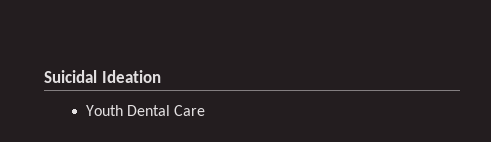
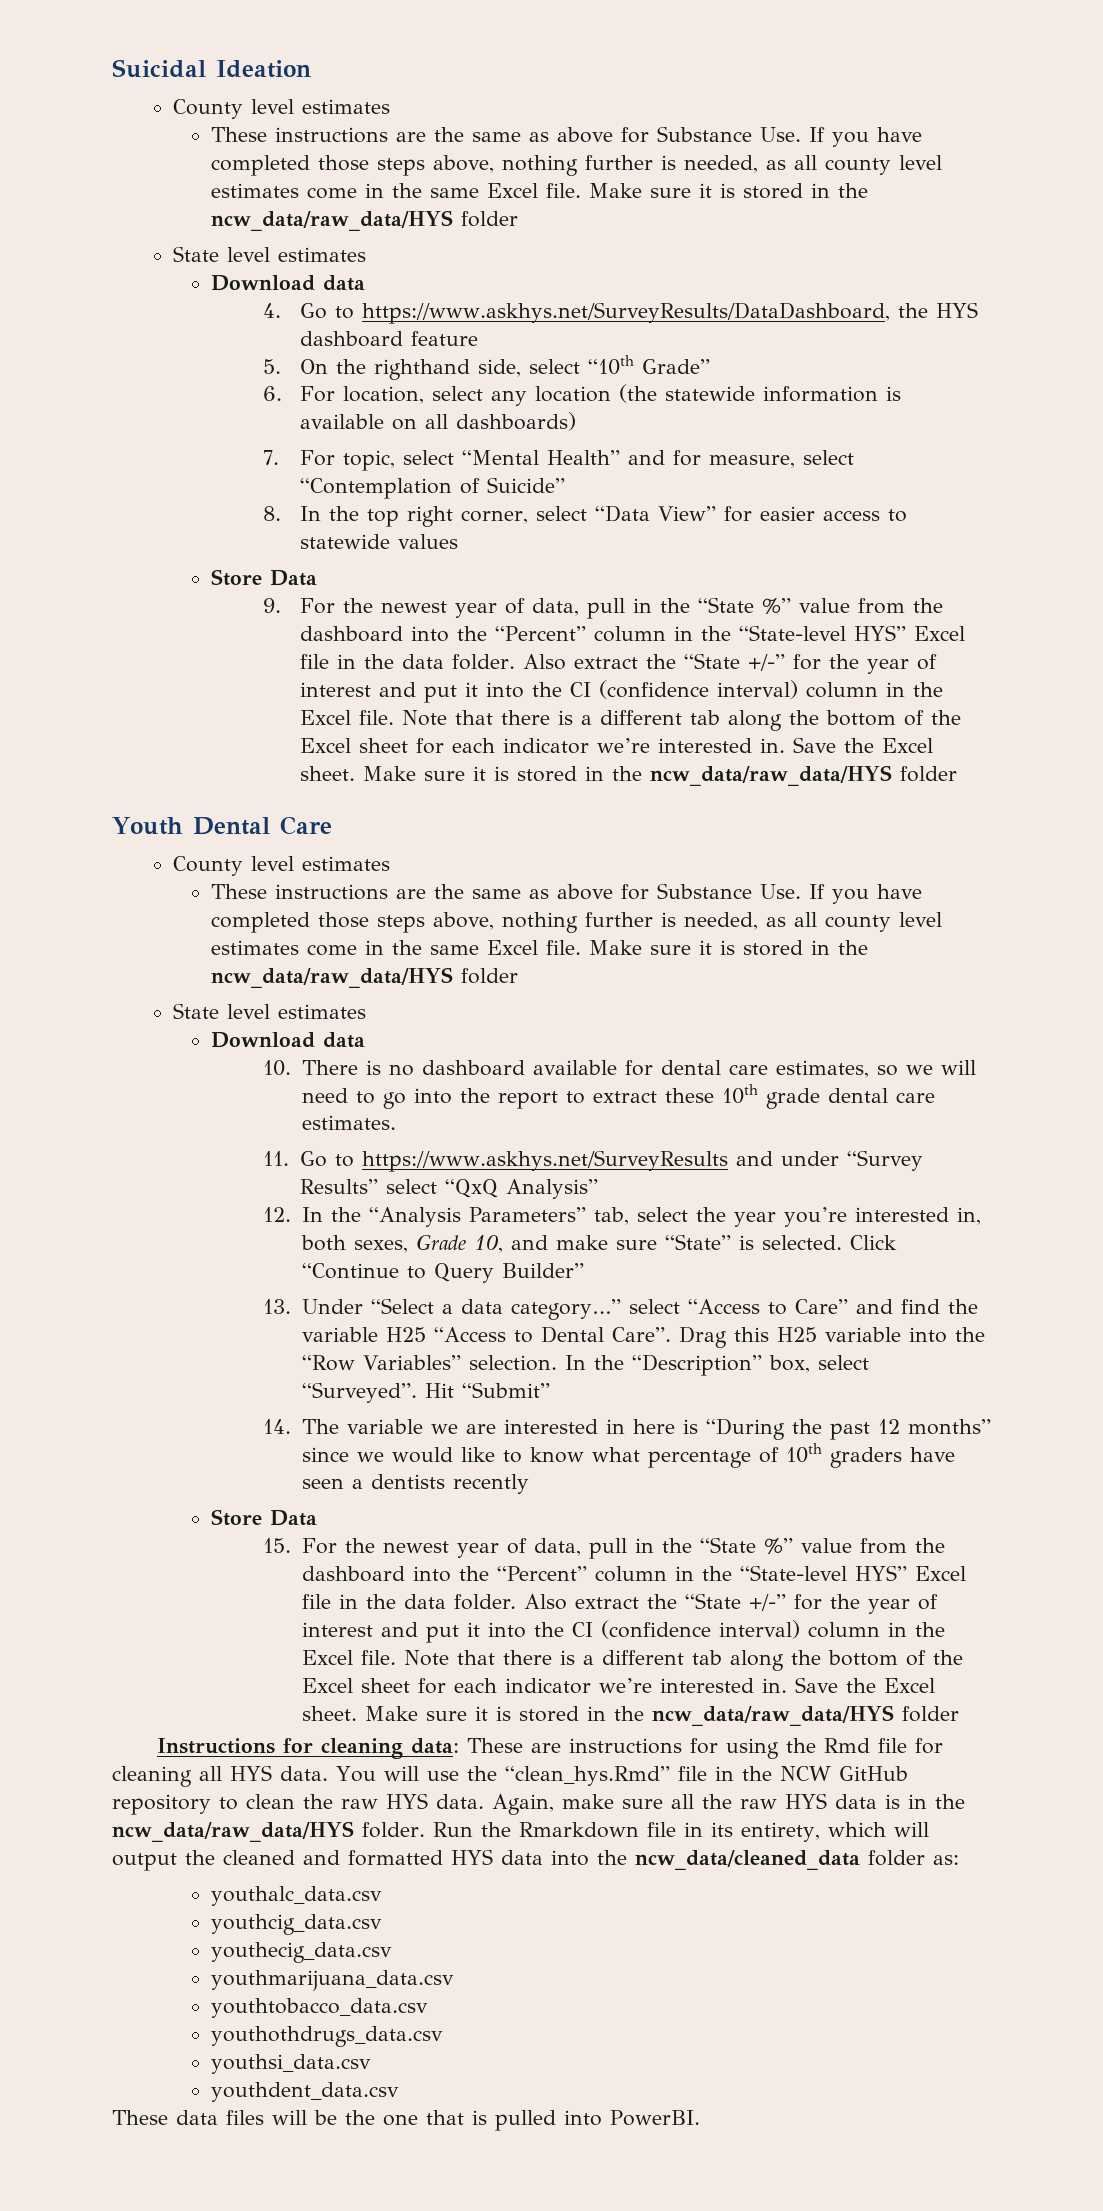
  Suicidal Ideation
+ County level estimates
+ These instructions are the same as above for Substance Use. If you have completed those steps above, nothing further is needed, as all county level estimates come in the same Excel file. Make sure it is stored in the ncw_data/raw_data/HYS folder
+ State level estimates
+ Download data
+ 4. Go to https://www.askhys.net/SurveyResults/DataDashboard, the HYS dashboard feature
+ 5. On the righthand side, select “10th Grade”
+ 6. For location, select any location (the statewide information is available on all dashboards)
+ 7. For topic, select “Mental Health” and for measure, select “Contemplation of Suicide”
+ 8. In the top right corner, select “Data View” for easier access to statewide values
+ Store Data
+ 9. For the newest year of data, pull in the “State %” value from the dashboard into the “Percent” column in the “State-level HYS” Excel file in the data folder. Also extract the “State +/-” for the year of interest and put it into the CI (confidence interval) column in the Excel file. Note that there is a different tab along the bottom of the Excel sheet for each indicator we’re interested in. Save the Excel sheet. Make sure it is stored in the ncw_data/raw_data/HYS folder
  Youth Dental Care
+ County level estimates
+ These instructions are the same as above for Substance Use. If you have completed those steps above, nothing further is needed, as all county level estimates come in the same Excel file. Make sure it is stored in the ncw_data/raw_data/HYS folder
+ State level estimates
+ Download data
+ 10. There is no dashboard available for dental care estimates, so we will need to go into the report to extract these 10th grade dental care estimates.
+ 11. Go to https://www.askhys.net/SurveyResults and under “Survey Results” select “QxQ Analysis”
+ 12. In the “Analysis Parameters” tab, select the year you’re interested in, both sexes, Grade 10, and make sure “State” is selected. Click “Continue to Query Builder”
+ 13. Under “Select a data category…” select “Access to Care” and find the variable H25 “Access to Dental Care”. Drag this H25 variable into the “Row Variables” selection. In the “Description” box, select “Surveyed”. Hit “Submit”
+ 14. The variable we are interested in here is “During the past 12 months” since we would like to know what percentage of 10th graders have seen a dentists recently
+ Store Data
+ 15. For the newest year of data, pull in the “State %” value from the dashboard into the “Percent” column in the “State-level HYS” Excel file in the data folder. Also extract the “State +/-” for the year of interest and put it into the CI (confidence interval) column in the Excel file. Note that there is a different tab along the bottom of the Excel sheet for each indicator we’re interested in. Save the Excel sheet. Make sure it is stored in the ncw_data/raw_data/HYS folder
+ Instructions for cleaning data: These are instructions for using the Rmd file for cleaning all HYS data. You will use the “clean_hys.Rmd” file in the NCW GitHub repository to clean the raw HYS data. Again, make sure all the raw HYS data is in the ncw_data/raw_data/HYS folder. Run the Rmarkdown file in its entirety, which will output the cleaned and formatted HYS data into the ncw_data/cleaned_data folder as:
+ youthalc_data.csv
+ youthcig_data.csv
+ youthecig_data.csv
+ youthmarijuana_data.csv
+ youthtobacco_data.csv
+ youthothdrugs_data.csv
+ youthsi_data.csv
+ youthdent_data.csv
+ These data files will be the one that is pulled into PowerBI.

